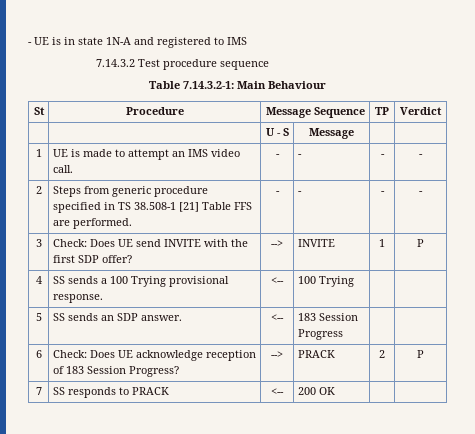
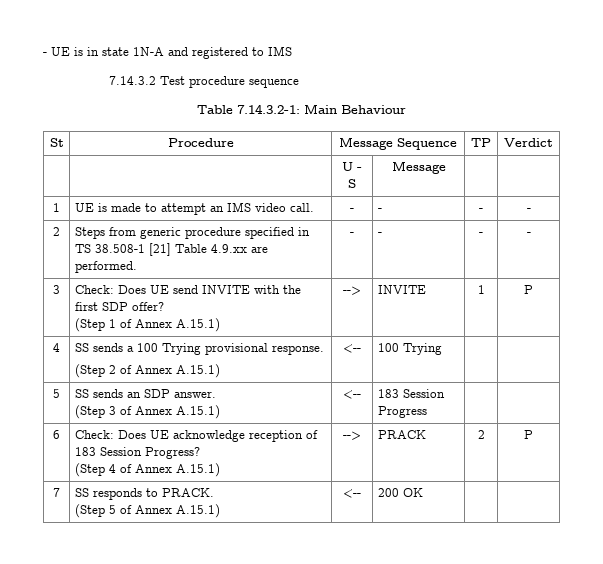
- 2 | Steps from generic procedure specified in TS 38.508-1 [21] Table FFS are performed. | - | - | - | -
+ 2 | Steps from generic procedure specified in TS 38.508-1 [21] Table 4.9.xx are performed. | - | - | - | -
- 3 | Check: Does UE send INVITE with the first SDP offer? | --> | INVITE | 1 | P
+ 3 | Check: Does UE send INVITE with the first SDP offer?
+ (Step 1 of Annex A.15.1) | --> | INVITE | 1 | P
- 4 | SS sends a 100 Trying provisional response. | <-- | 100 Trying | |
+ 4 | SS sends a 100 Trying provisional response.
+ (Step 2 of Annex A.15.1) | <-- | 100 Trying | |
- 5 | SS sends an SDP answer. | <-- | 183 Session Progress | |
+ 5 | SS sends an SDP answer.
+ (Step 3 of Annex A.15.1) | <-- | 183 Session Progress | |
- 6 | Check: Does UE acknowledge reception of 183 Session Progress? | --> | PRACK | 2 | P
+ 6 | Check: Does UE acknowledge reception of 183 Session Progress?
+ (Step 4 of Annex A.15.1) | --> | PRACK | 2 | P
- 7 | SS responds to PRACK | <-- | 200 OK | |
+ 7 | SS responds to PRACK.
+ (Step 5 of Annex A.15.1) | <-- | 200 OK | |

